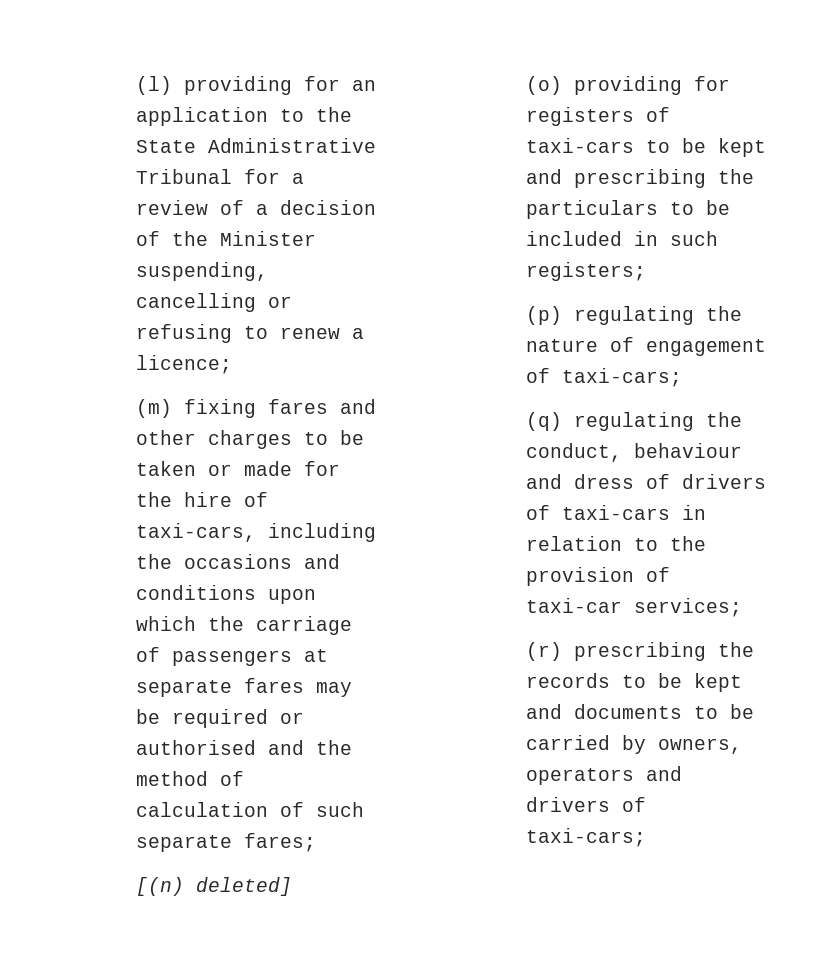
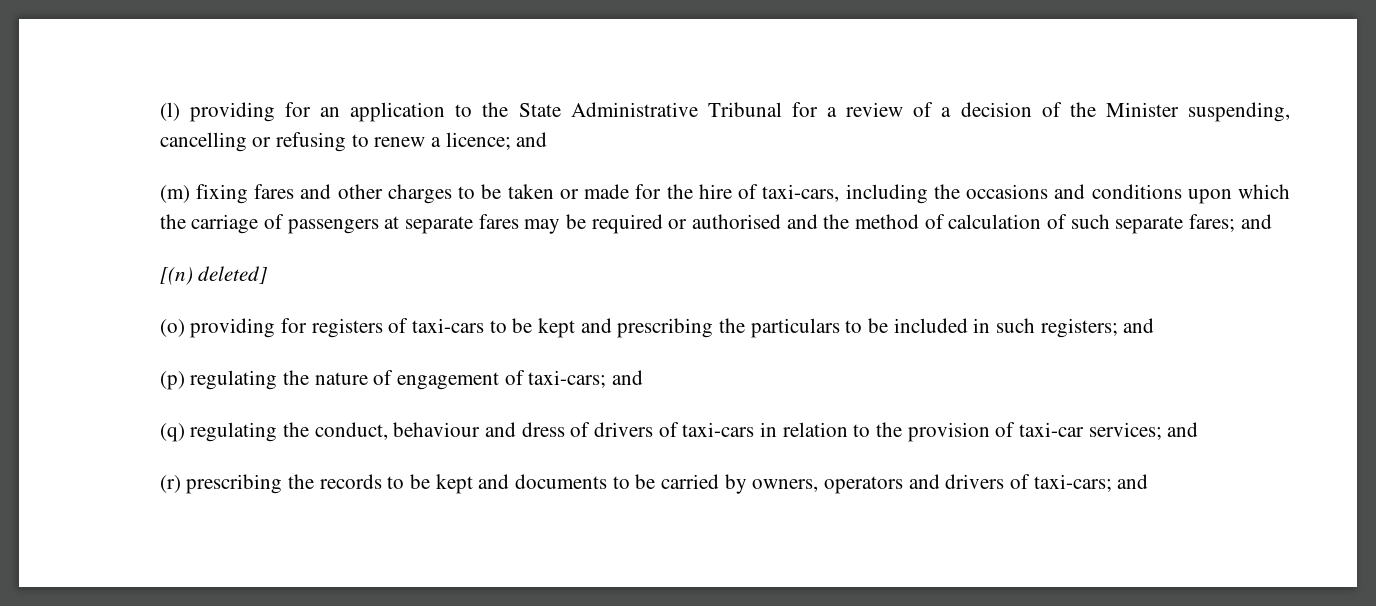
- (l) providing for an application to the State Administrative Tribunal for a review of a decision of the Minister suspending, cancelling or refusing to renew a licence;
+ (l) providing for an application to the State Administrative Tribunal for a review of a decision of the Minister suspending, cancelling or refusing to renew a licence; and
- (m) fixing fares and other charges to be taken or made for the hire of taxi-cars, including the occasions and conditions upon which the carriage of passengers at separate fares may be required or authorised and the method of calculation of such separate fares;
+ (m) fixing fares and other charges to be taken or made for the hire of taxi-cars, including the occasions and conditions upon which the carriage of passengers at separate fares may be required or authorised and the method of calculation of such separate fares; and
- (o) providing for registers of taxi-cars to be kept and prescribing the particulars to be included in such registers;
+ (o) providing for registers of taxi-cars to be kept and prescribing the particulars to be included in such registers; and
- (p) regulating the nature of engagement of taxi-cars;
+ (p) regulating the nature of engagement of taxi-cars; and
- (q) regulating the conduct, behaviour and dress of drivers of taxi-cars in relation to the provision of taxi-car services;
+ (q) regulating the conduct, behaviour and dress of drivers of taxi-cars in relation to the provision of taxi-car services; and
- (r) prescribing the records to be kept and documents to be carried by owners, operators and drivers of taxi-cars;
+ (r) prescribing the records to be kept and documents to be carried by owners, operators and drivers of taxi-cars; and

